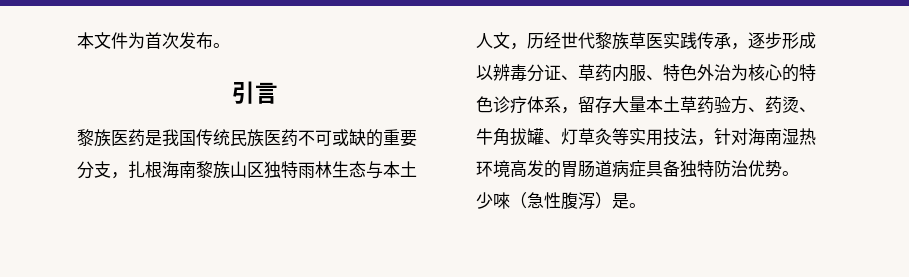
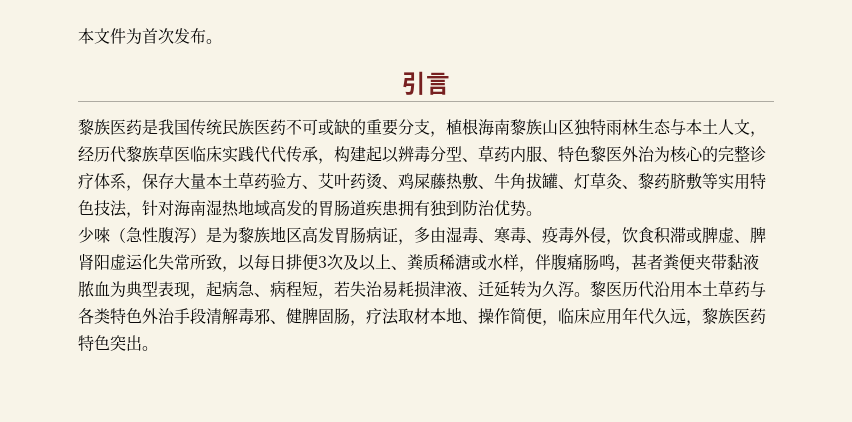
- 黎族医药是我国传统民族医药不可或缺的重要分支，扎根海南黎族山区独特雨林生态与本土人文，历经世代黎族草医实践传承，逐步形成以辨毒分证、草药内服、特色外治为核心的特色诊疗体系，留存大量本土草药验方、药烫、牛角拔罐、灯草灸等实用技法，针对海南湿热环境高发的胃肠道病症具备独特防治优势。
+ 黎族医药是我国传统民族医药不可或缺的重要分支，植根海南黎族山区独特雨林生态与本土人文，经历代黎族草医临床实践代代传承，构建起以辨毒分型、草药内服、特色黎医外治为核心的完整诊疗体系，保存大量本土草药验方、艾叶药烫、鸡屎藤热敷、牛角拔罐、灯草灸、黎药脐敷等实用特色技法，针对海南湿热地域高发的胃肠道疾患拥有独到防治优势。
- 少唻（急性腹泻）是。
+ 少唻（急性腹泻）是为黎族地区高发胃肠病证，多由湿毒、寒毒、疫毒外侵，饮食积滞或脾虚、脾肾阳虚运化失常所致，以每日排便3次及以上、粪质稀溏或水样，伴腹痛肠鸣，甚者粪便夹带黏液脓血为典型表现，起病急、病程短，若失治易耗损津液、迁延转为久泻。黎医历代沿用本土草药与各类特色外治手段清解毒邪、健脾固肠，疗法取材本地、操作简便，临床应用年代久远，黎族医药特色突出。

